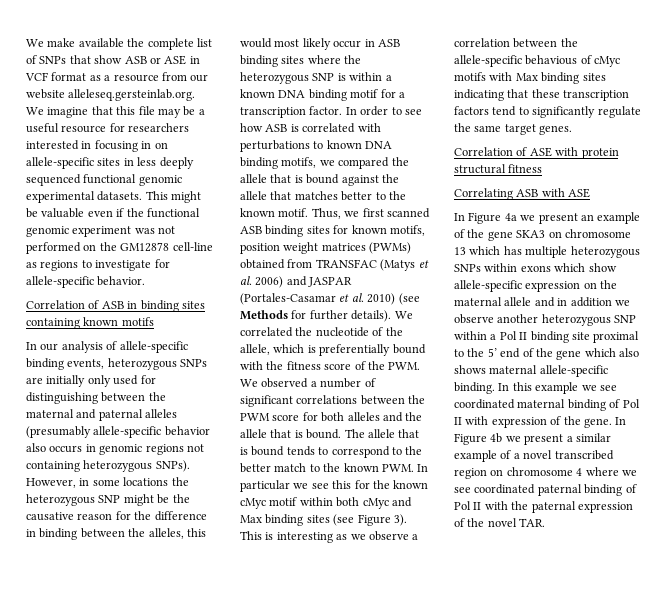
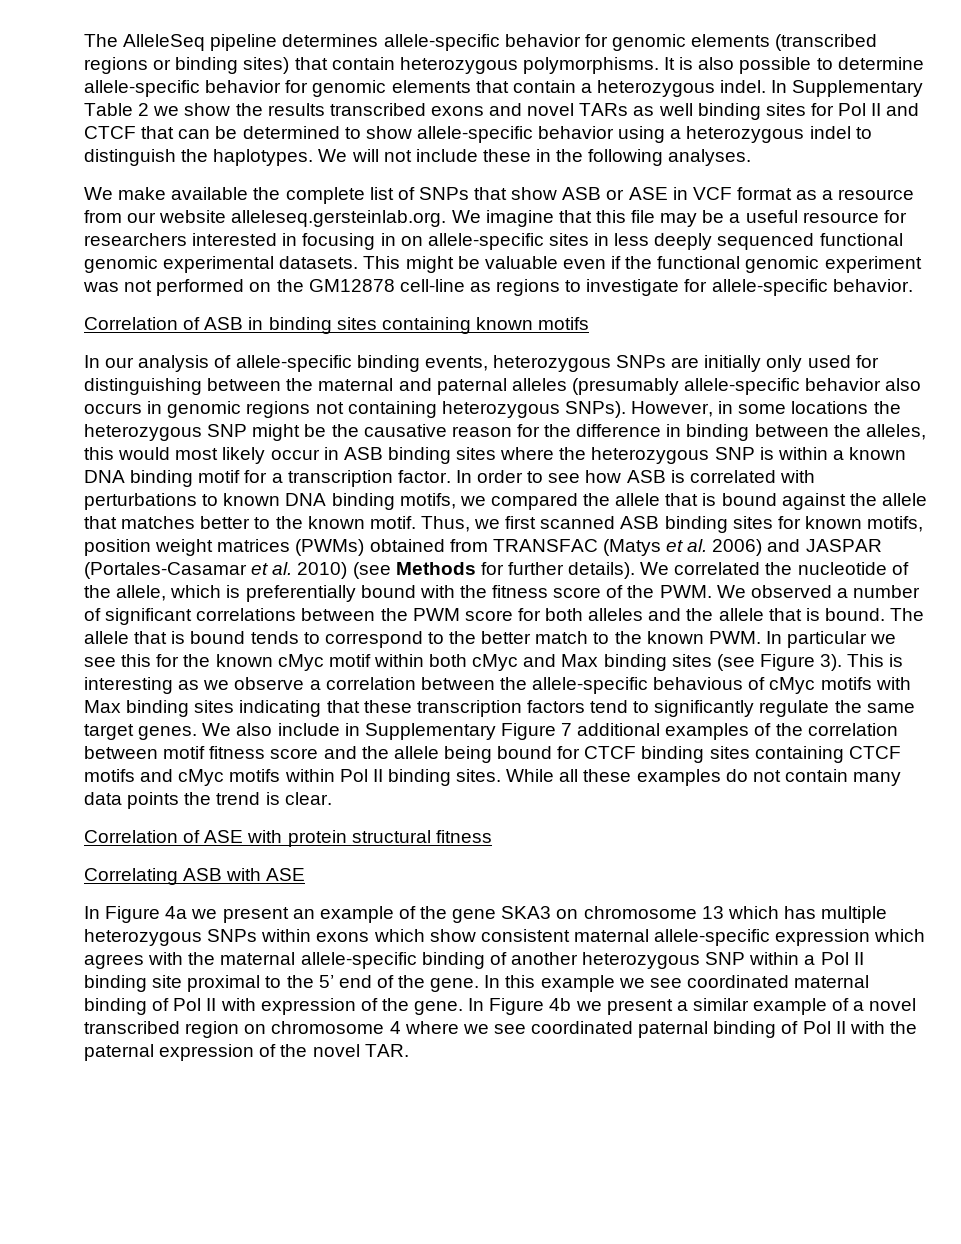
+ The AlleleSeq pipeline determines allele-specific behavior for genomic elements (transcribed regions or binding sites) that contain heterozygous polymorphisms. It is also possible to determine allele-specific behavior for genomic elements that contain a heterozygous indel. In Supplementary Table 2 we show the results transcribed exons and novel TARs as well binding sites for Pol II and CTCF that can be determined to show allele-specific behavior using a heterozygous indel to distinguish the haplotypes. We will not include these in the following analyses.
+ We also include in Supplementary Figure 7 additional examples of the correlation between motif fitness score and the allele being bound for CTCF binding sites containing CTCF motifs and cMyc motifs within Pol II binding sites. While all these examples do not contain many data points the trend is clear.
- In Figure 4a we present an example of the gene SKA3 on chromosome 13 which has multiple heterozygous SNPs within exons which show allele-specific expression on the maternal allele and in addition we observe another heterozygous SNP within a Pol II binding site proximal to the 5’ end of the gene which also shows maternal allele-specific binding.
+ In Figure 4a we present an example of the gene SKA3 on chromosome 13 which has multiple heterozygous SNPs within exons which show consistent maternal allele-specific expression which agrees with the maternal allele-specific binding of another heterozygous SNP within a Pol II binding site proximal to the 5’ end of the gene.

